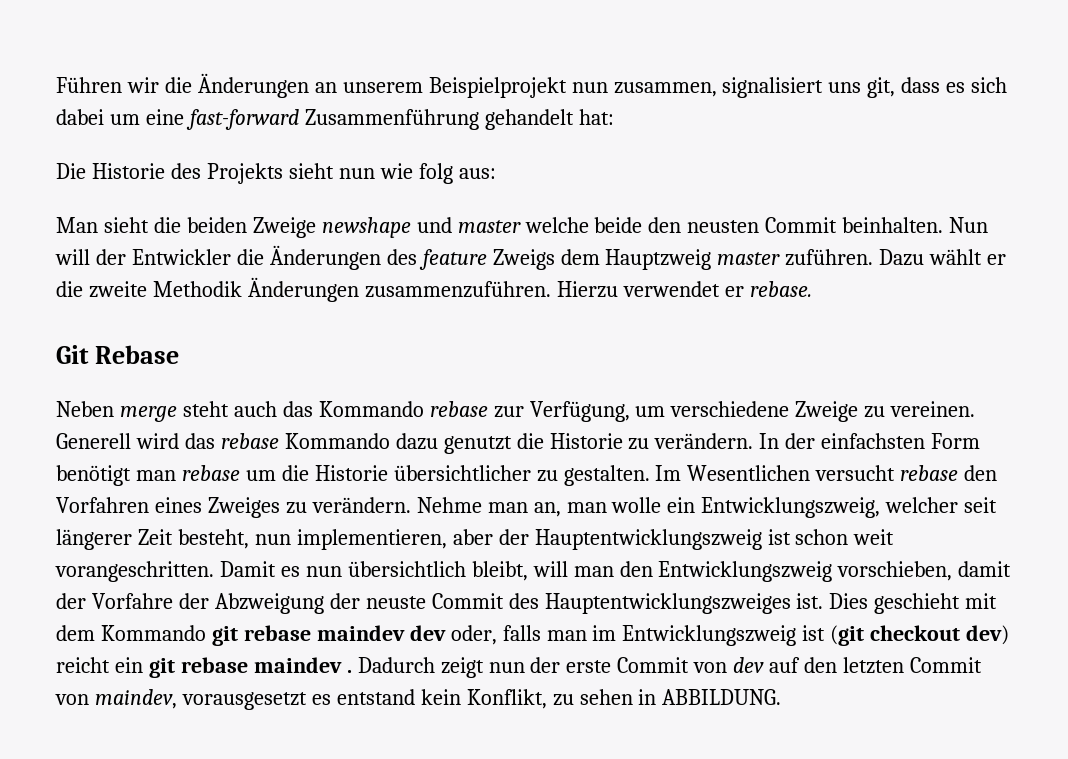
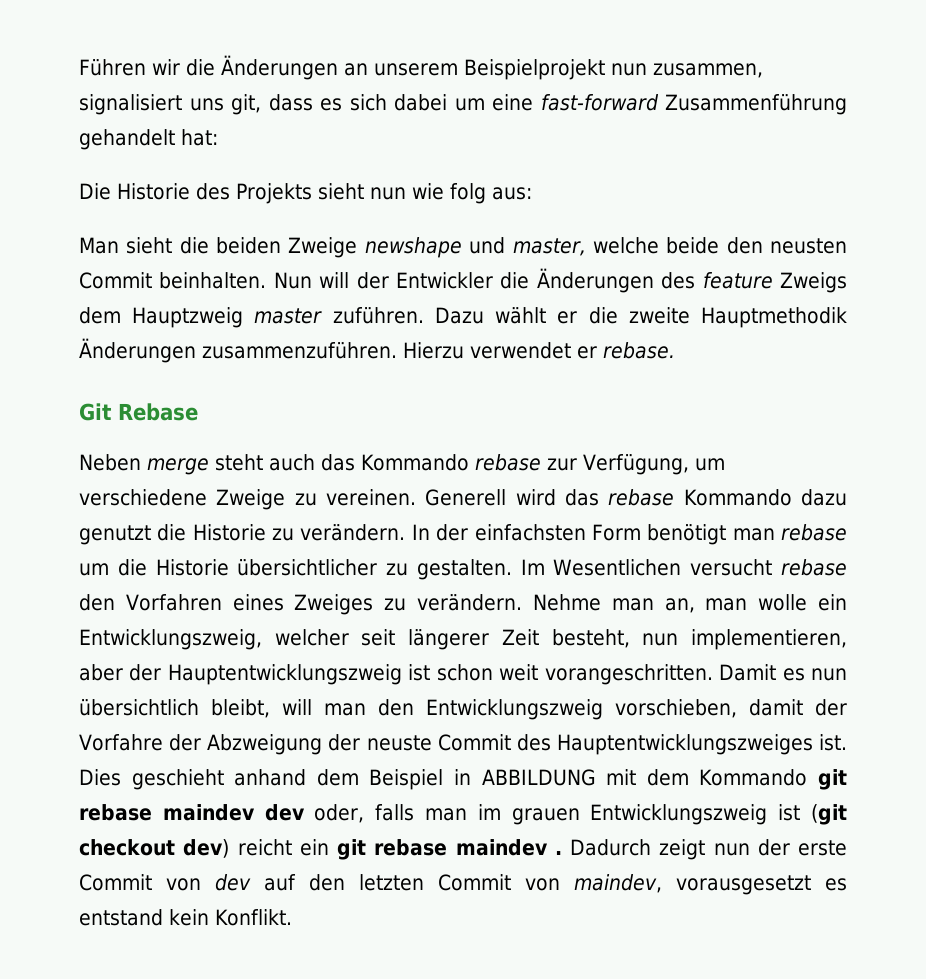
- Man sieht die beiden Zweige newshape und master welche beide den neusten Commit beinhalten.
+ Man sieht die beiden Zweige newshape und master, welche beide den neusten Commit beinhalten.
- Dazu wählt er die zweite Methodik Änderungen zusammenzuführen.
+ Dazu wählt er die zweite Hauptmethodik Änderungen zusammenzuführen.
- Dies geschieht mit dem Kommando git rebase maindev dev oder, falls man im Entwicklungszweig ist (git checkout dev) reicht ein git rebase maindev .
+ Dies geschieht anhand dem Beispiel in ABBILDUNG mit dem Kommando git rebase maindev dev oder, falls man im grauen Entwicklungszweig ist (git checkout dev) reicht ein git rebase maindev .
- Dadurch zeigt nun der erste Commit von dev auf den letzten Commit von maindev, vorausgesetzt es entstand kein Konflikt, zu sehen in ABBILDUNG.
+ Dadurch zeigt nun der erste Commit von dev auf den letzten Commit von maindev, vorausgesetzt es entstand kein Konflikt.

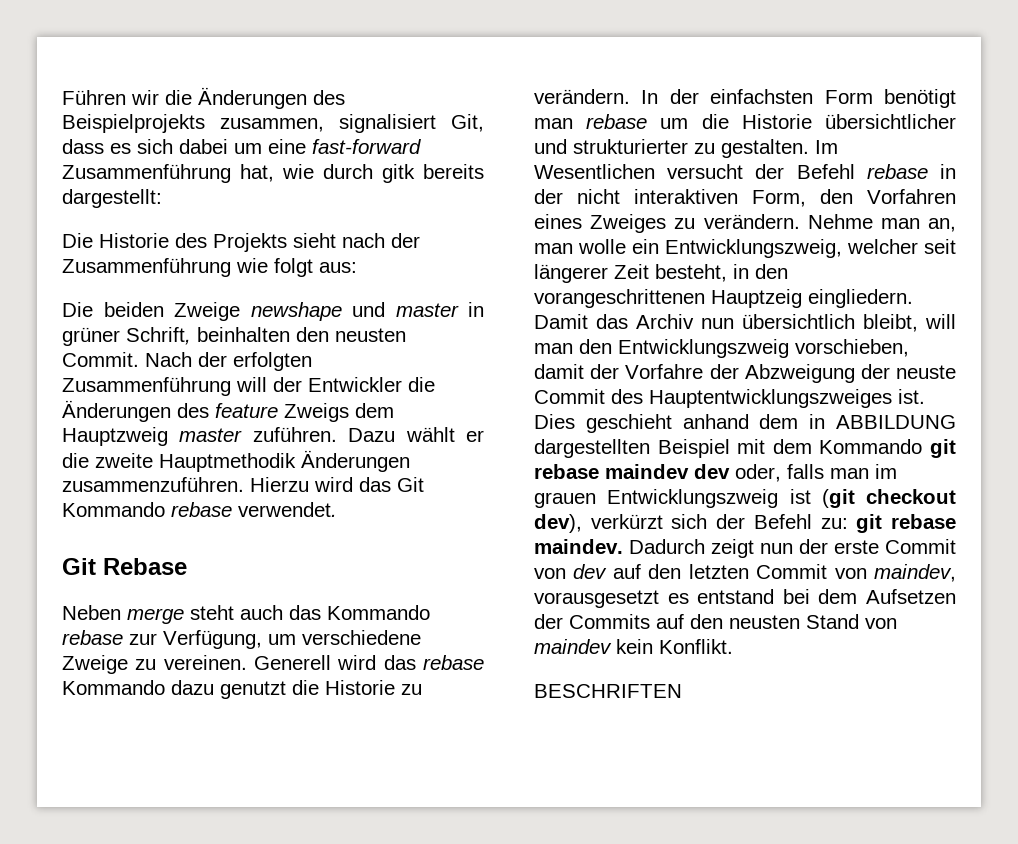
- Führen wir die Änderungen an unserem Beispielprojekt nun zusammen, signalisiert uns git, dass es sich dabei um eine fast-forward Zusammenführung gehandelt hat:
+ Führen wir die Änderungen des Beispielprojekts zusammen, signalisiert Git, dass es sich dabei um eine fast-forward Zusammenführung hat, wie durch gitk bereits dargestellt:
- Die Historie des Projekts sieht nun wie folg aus:
- Man sieht die beiden Zweige newshape und master, welche beide den neusten Commit beinhalten. Nun will der Entwickler die Änderungen des feature Zweigs dem Hauptzweig master zuführen.
+ Die Historie des Projekts sieht nach der Zusammenführung wie folgt aus:
+ Die beiden Zweige newshape und master in grüner Schrift, beinhalten den neusten Commit. Nach der erfolgten Zusammenführung will der Entwickler die Änderungen des feature Zweigs dem Hauptzweig master zuführen.
- Hierzu verwendet er rebase.
+ Hierzu wird das Git Kommando rebase verwendet.
- In der einfachsten Form benötigt man rebase um die Historie übersichtlicher zu gestalten.
+ In der einfachsten Form benötigt man rebase um die Historie übersichtlicher und strukturierter zu gestalten.
- Im Wesentlichen versucht rebase den Vorfahren eines Zweiges zu verändern.
+ Im Wesentlichen versucht der Befehl rebase in der nicht interaktiven Form, den Vorfahren eines Zweiges zu verändern.
- Nehme man an, man wolle ein Entwicklungszweig, welcher seit längerer Zeit besteht, nun implementieren, aber der Hauptentwicklungszweig ist schon weit vorangeschritten. Damit es nun übersichtlich bleibt, will man den Entwicklungszweig vorschieben, damit der Vorfahre der Abzweigung der neuste Commit des Hauptentwicklungszweiges ist.
+ Nehme man an, man wolle ein Entwicklungszweig, welcher seit längerer Zeit besteht, in den vorangeschrittenen Hauptzeig eingliedern. Damit das Archiv nun übersichtlich bleibt, will man den Entwicklungszweig vorschieben, damit der Vorfahre der Abzweigung der neuste Commit des Hauptentwicklungszweiges ist.
- Dies geschieht anhand dem Beispiel in ABBILDUNG mit dem Kommando git rebase maindev dev oder, falls man im grauen Entwicklungszweig ist (git checkout dev) reicht ein git rebase maindev .
+ Dies geschieht anhand dem in ABBILDUNG dargestellten Beispiel mit dem Kommando git rebase maindev dev oder, falls man im grauen Entwicklungszweig ist (git checkout dev), verkürzt sich der Befehl zu: git rebase maindev.
- Dadurch zeigt nun der erste Commit von dev auf den letzten Commit von maindev, vorausgesetzt es entstand kein Konflikt.
+ Dadurch zeigt nun der erste Commit von dev auf den letzten Commit von maindev, vorausgesetzt es entstand bei dem Aufsetzen der Commits auf den neusten Stand von maindev kein Konflikt.
+ BESCHRIFTEN

